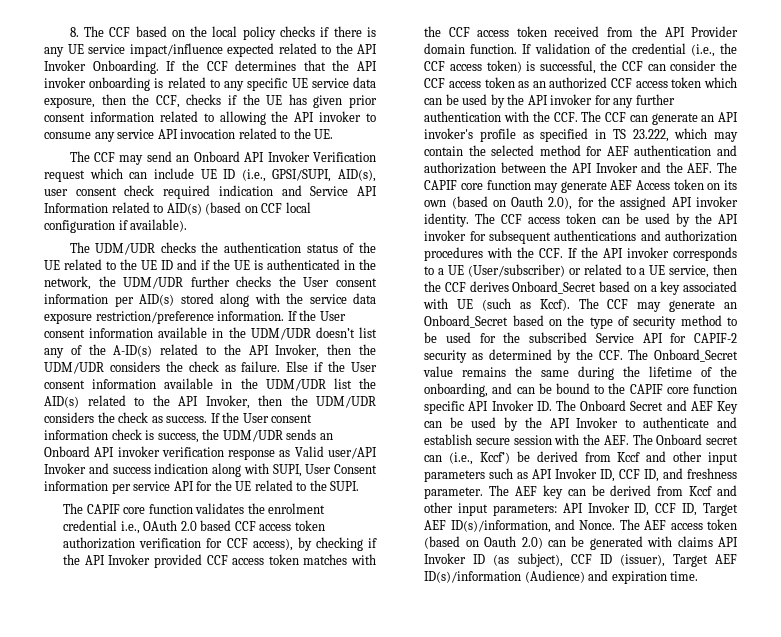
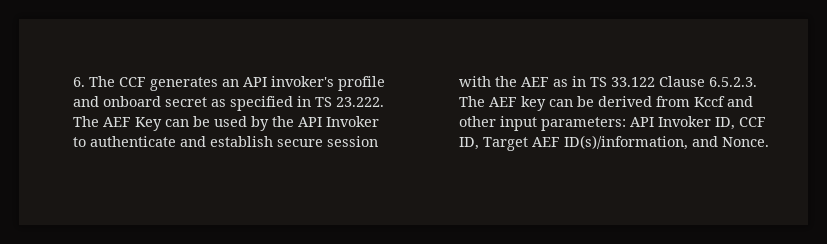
- 8. The CCF based on the local policy checks if there is any UE service impact/influence expected related to the API Invoker Onboarding. If the CCF determines that the API invoker onboarding is related to any specific UE service data exposure, then the CCF, checks if the UE has given prior consent information related to allowing the API invoker to consume any service API invocation related to the UE.
- The CCF may send an Onboard API Invoker Verification request which can include UE ID (i.e., GPSI/SUPI, AID(s), user consent check required indication and Service API Information related to AID(s) (based on CCF local configuration if available).
- The UDM/UDR checks the authentication status of the UE related to the UE ID and if the UE is authenticated in the network, the UDM/UDR further checks the User consent information per AID(s) stored along with the service data exposure restriction/preference information. If the User consent information available in the UDM/UDR doesn’t list any of the A-ID(s) related to the API Invoker, then the UDM/UDR considers the check as failure. Else if the User consent information available in the UDM/UDR list the AID(s) related to the API Invoker, then the UDM/UDR considers the check as success. If the User consent information check is success, the UDM/UDR sends an Onboard API invoker verification response as Valid user/API Invoker and success indication along with SUPI, User Consent information per service API for the UE related to the SUPI.
- The CAPIF core function validates the enrolment credential i.e., OAuth 2.0 based CCF access token authorization verification for CCF access), by checking if the API Invoker provided CCF access token matches with the CCF access token received from the API Provider domain function. If validation of the credential (i.e., the CCF access token) is successful, the CCF can consider the CCF access token as an authorized CCF access token which can be used by the API invoker for any further authentication with the CCF. The CCF can generate an API invoker's profile as specified in TS 23.222, which may contain the selected method for AEF authentication and authorization between the API Invoker and the AEF. The CAPIF core function may generate AEF Access token on its own (based on Oauth 2.0), for the assigned API invoker identity. The CCF access token can be used by the API invoker for subsequent authentications and authorization procedures with the CCF. If the API invoker corresponds to a UE (User/subscriber) or related to a UE service, then the CCF derives Onboard_Secret based on a key associated with UE (such as Kccf). The CCF may generate an Onboard_Secret based on the type of security method to be used for the subscribed Service API for CAPIF-2 security as determined by the CCF. The Onboard_Secret value remains the same during the lifetime of the onboarding, and can be bound to the CAPIF core function specific API Invoker ID. The Onboard Secret and AEF Key can be used by the API Invoker to authenticate and establish secure session with the AEF. The Onboard secret can (i.e., Kccf’) be derived from Kccf and other input parameters such as API Invoker ID, CCF ID, and freshness parameter. The AEF key can be derived from Kccf and other input parameters: API Invoker ID, CCF ID, Target AEF ID(s)/information, and Nonce. The AEF access token (based on Oauth 2.0) can be generated with claims API Invoker ID (as subject), CCF ID (issuer), Target AEF ID(s)/information (Audience) and expiration time.
+ 6. The CCF generates an API invoker's profile and onboard secret as specified in TS 23.222. The AEF Key can be used by the API Invoker to authenticate and establish secure session with the AEF as in TS 33.122 Clause 6.5.2.3. The AEF key can be derived from Kccf and other input parameters: API Invoker ID, CCF ID, Target AEF ID(s)/information, and Nonce.

